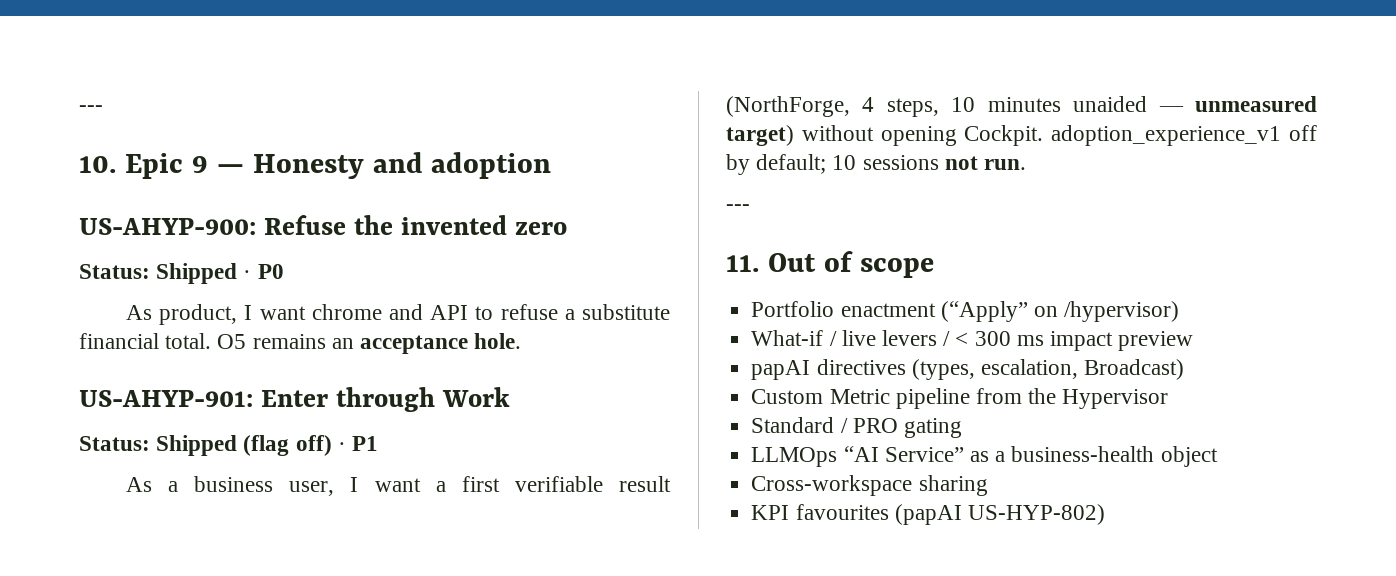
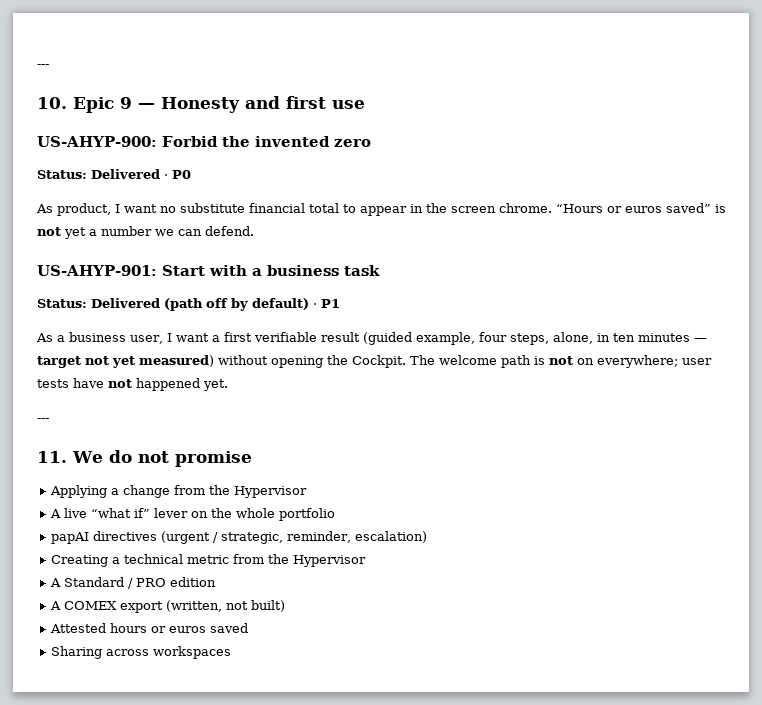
- 10. Epic 9 — Honesty and adoption
+ 10. Epic 9 — Honesty and first use
- US-AHYP-900: Refuse the invented zero
+ US-AHYP-900: Forbid the invented zero
- Status: Shipped · P0
+ Status: Delivered · P0
- As product, I want chrome and API to refuse a substitute financial total. O5 remains an acceptance hole.
- US-AHYP-901: Enter through Work
- Status: Shipped (flag off) · P1
+ As product, I want no substitute financial total to appear in the screen chrome. “Hours or euros saved” is not yet a number we can defend.
+ US-AHYP-901: Start with a business task
+ Status: Delivered (path off by default) · P1
- As a business user, I want a first verifiable result (NorthForge, 4 steps, 10 minutes unaided — unmeasured target) without opening Cockpit. adoption_experience_v1 off by default; 10 sessions not run.
+ As a business user, I want a first verifiable result (guided example, four steps, alone, in ten minutes — target not yet measured) without opening the Cockpit. The welcome path is not on everywhere; user tests have not happened yet.
  ---
- 11. Out of scope
- Portfolio enactment (“Apply” on /hypervisor)
- What-if / live levers / < 300 ms impact preview
- papAI directives (types, escalation, Broadcast)
- Custom Metric pipeline from the Hypervisor
- Standard / PRO gating
- LLMOps “AI Service” as a business-health object
- Cross-workspace sharing
- KPI favourites (papAI US-HYP-802)
+ 11. We do not promise
+ Applying a change from the Hypervisor
+ A live “what if” lever on the whole portfolio
+ papAI directives (urgent / strategic, reminder, escalation)
+ Creating a technical metric from the Hypervisor
+ A Standard / PRO edition
+ A COMEX export (written, not built)
+ Attested hours or euros saved
+ Sharing across workspaces

